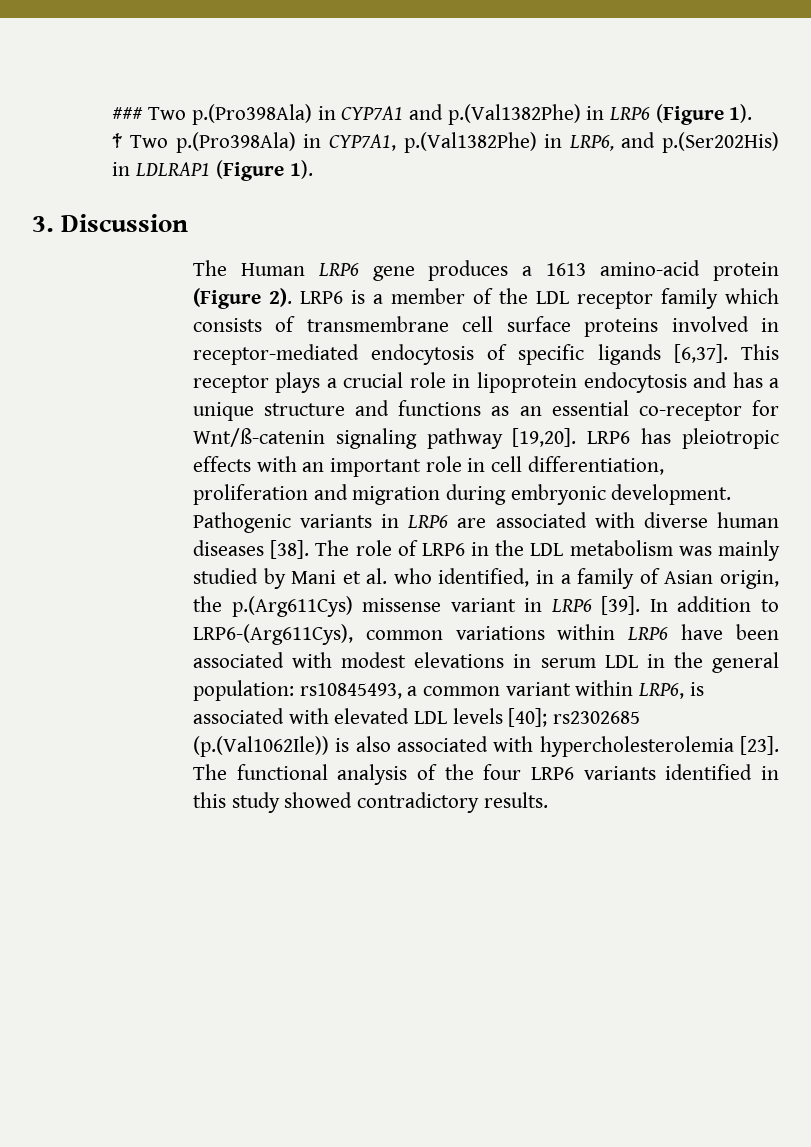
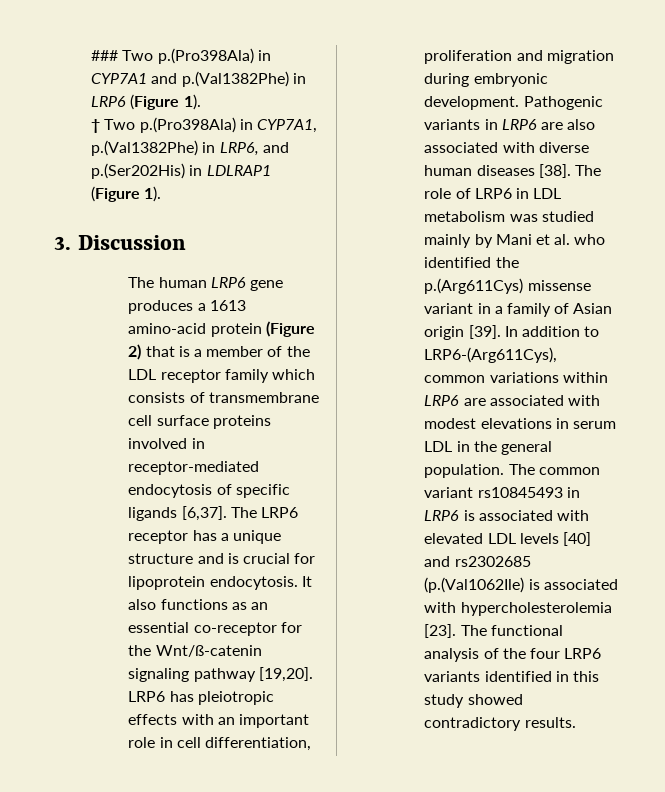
- The Human LRP6 gene produces a 1613 amino-acid protein (Figure 2). LRP6 is a member of the LDL receptor family which consists of transmembrane cell surface proteins involved in receptor-mediated endocytosis of specific ligands [6,37].
+ The human LRP6 gene produces a 1613 amino-acid protein (Figure 2) that is a member of the LDL receptor family which consists of transmembrane cell surface proteins involved in receptor-mediated endocytosis of specific ligands [6,37].
- This receptor plays a crucial role in lipoprotein endocytosis and has a unique structure and functions as an essential co-receptor for Wnt/ß-catenin signaling pathway [19,20].
+ The LRP6 receptor has a unique structure and is crucial for lipoprotein endocytosis. It also functions as an essential co-receptor for the Wnt/ß-catenin signaling pathway [19,20].
- Pathogenic variants in LRP6 are associated with diverse human diseases [38].
+ Pathogenic variants in LRP6 are also associated with diverse human diseases [38].
- The role of LRP6 in the LDL metabolism was mainly studied by Mani et al. who identified, in a family of Asian origin, the p.(Arg611Cys) missense variant in LRP6 [39].
+ The role of LRP6 in LDL metabolism was studied mainly by Mani et al. who identified the p.(Arg611Cys) missense variant in a family of Asian origin [39].
- In addition to LRP6-(Arg611Cys), common variations within LRP6 have been associated with modest elevations in serum LDL in the general population: rs10845493, a common variant within LRP6, is associated with elevated LDL levels [40]; rs2302685 (p.(Val1062Ile)) is also associated with hypercholesterolemia [23].
+ In addition to LRP6-(Arg611Cys), common variations within LRP6 are associated with modest elevations in serum LDL in the general population. The common variant rs10845493 in LRP6 is associated with elevated LDL levels [40] and rs2302685 (p.(Val1062Ile) is associated with hypercholesterolemia [23].

